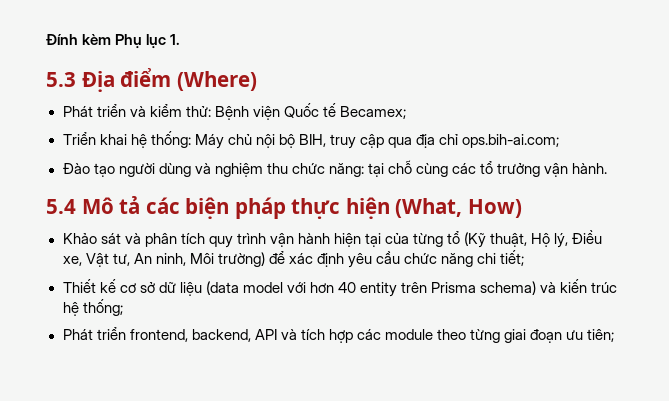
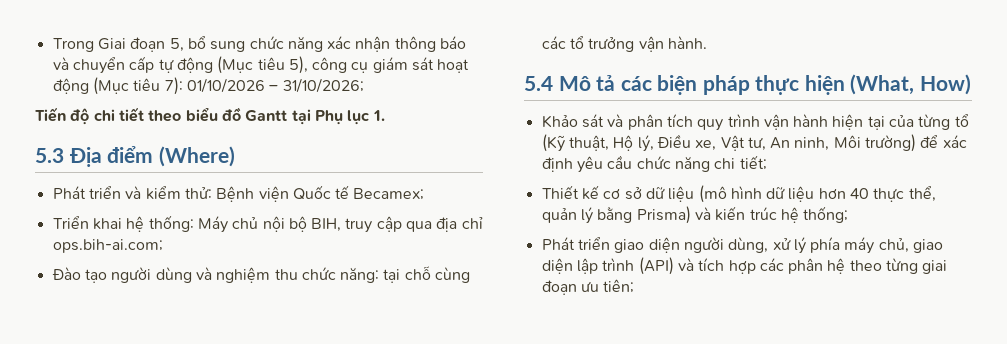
- Đính kèm Phụ lục 1.
+ Trong Giai đoạn 5, bổ sung chức năng xác nhận thông báo và chuyển cấp tự động (Mục tiêu 5), công cụ giám sát hoạt động (Mục tiêu 7): 01/10/2026 – 31/10/2026;
+ Tiến độ chi tiết theo biểu đồ Gantt tại Phụ lục 1.
- Thiết kế cơ sở dữ liệu (data model với hơn 40 entity trên Prisma schema) và kiến trúc hệ thống;
+ Thiết kế cơ sở dữ liệu (mô hình dữ liệu hơn 40 thực thể, quản lý bằng Prisma) và kiến trúc hệ thống;
- Phát triển frontend, backend, API và tích hợp các module theo từng giai đoạn ưu tiên;
+ Phát triển giao diện người dùng, xử lý phía máy chủ, giao diện lập trình (API) và tích hợp các phân hệ theo từng giai đoạn ưu tiên;

